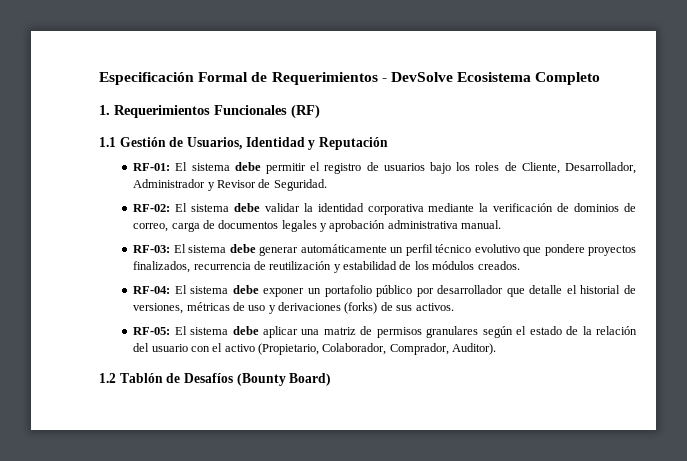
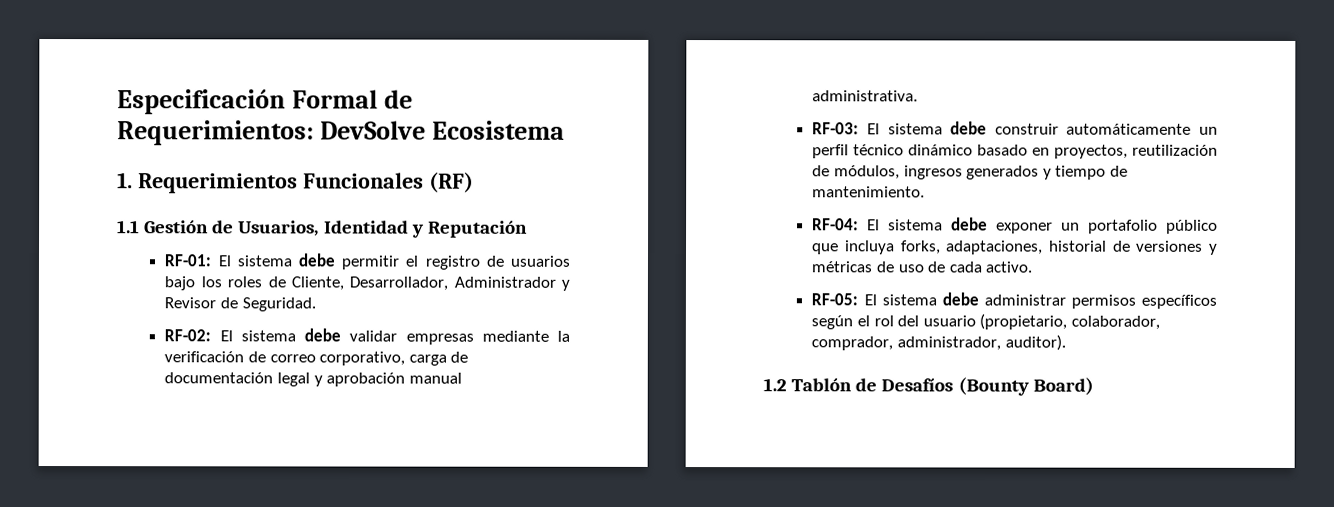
- Especificación Formal de Requerimientos - DevSolve Ecosistema Completo
+ Especificación Formal de Requerimientos: DevSolve Ecosistema
- RF-02: El sistema debe validar la identidad corporativa mediante la verificación de dominios de correo, carga de documentos legales y aprobación administrativa manual.
+ RF-02: El sistema debe validar empresas mediante la verificación de correo corporativo, carga de documentación legal y aprobación manual administrativa.
- RF-03: El sistema debe generar automáticamente un perfil técnico evolutivo que pondere proyectos finalizados, recurrencia de reutilización y estabilidad de los módulos creados.
+ RF-03: El sistema debe construir automáticamente un perfil técnico dinámico basado en proyectos, reutilización de módulos, ingresos generados y tiempo de mantenimiento.
- RF-04: El sistema debe exponer un portafolio público por desarrollador que detalle el historial de versiones, métricas de uso y derivaciones (forks) de sus activos.
- RF-05: El sistema debe aplicar una matriz de permisos granulares según el estado de la relación del usuario con el activo (Propietario, Colaborador, Comprador, Auditor).
+ RF-04: El sistema debe exponer un portafolio público que incluya forks, adaptaciones, historial de versiones y métricas de uso de cada activo.
+ RF-05: El sistema debe administrar permisos específicos según el rol del usuario (propietario, colaborador, comprador, administrador, auditor).

